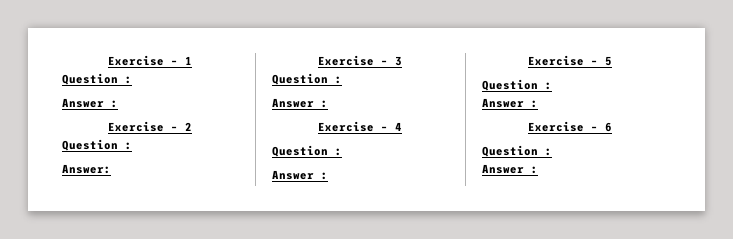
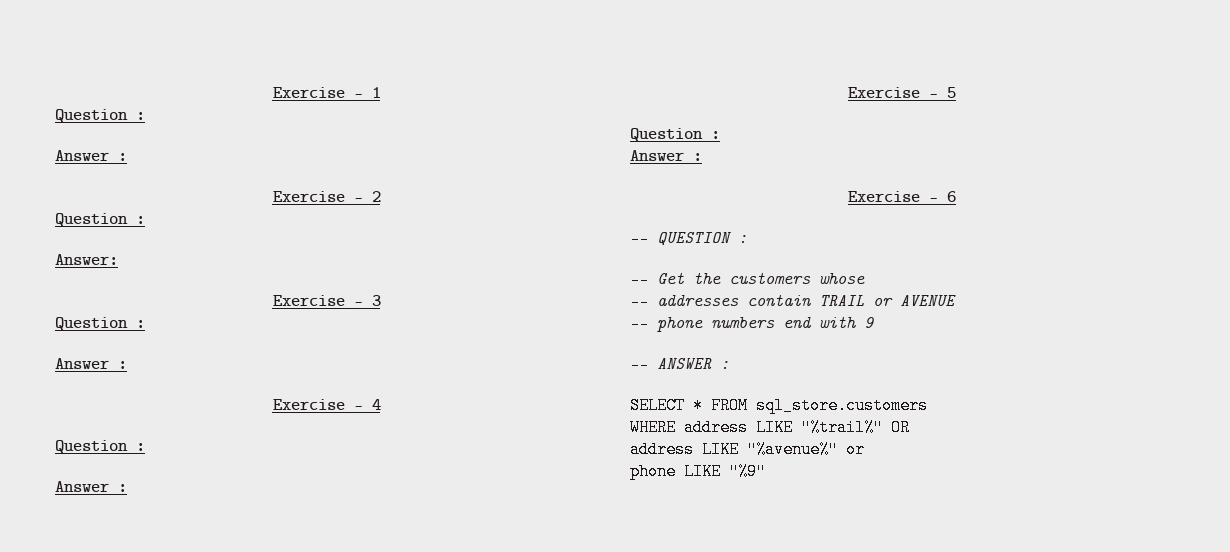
  Exercise – 6
- Question :
- Answer :
+ -- QUESTION :
+ -- Get the customers whose
+ -- addresses contain TRAIL or AVENUE
+ -- phone numbers end with 9
+ -- ANSWER :
+ SELECT * FROM sql_store.customers
+ WHERE address LIKE "%trail%" OR
+ address LIKE "%avenue%" or
+ phone LIKE "%9"

